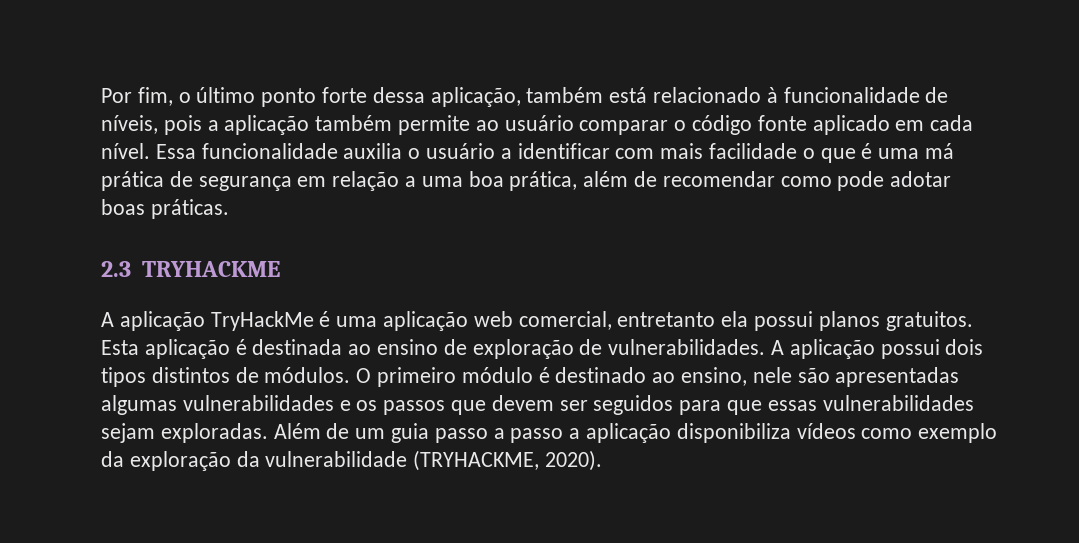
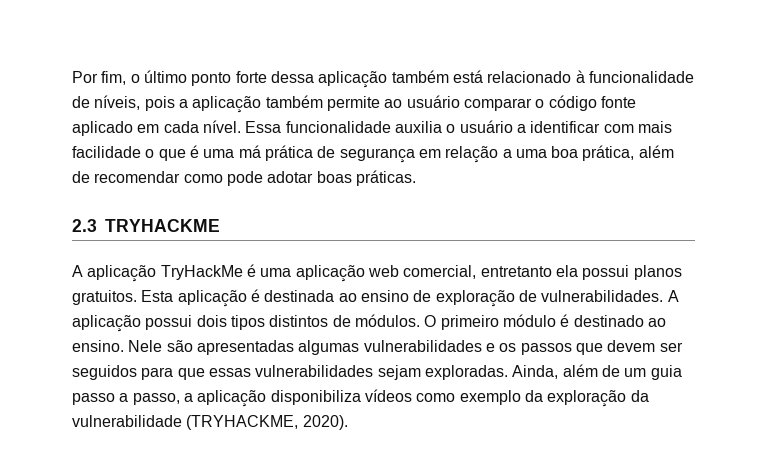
- Por fim, o último ponto forte dessa aplicação, também está relacionado à funcionalidade de níveis, pois a aplicação também permite ao usuário comparar o código fonte aplicado em cada nível.
+ Por fim, o último ponto forte dessa aplicação também está relacionado à funcionalidade de níveis, pois a aplicação também permite ao usuário comparar o código fonte aplicado em cada nível.
- O primeiro módulo é destinado ao ensino, nele são apresentadas algumas vulnerabilidades e os passos que devem ser seguidos para que essas vulnerabilidades sejam exploradas.
+ O primeiro módulo é destinado ao ensino. Nele são apresentadas algumas vulnerabilidades e os passos que devem ser seguidos para que essas vulnerabilidades sejam exploradas.
- Além de um guia passo a passo a aplicação disponibiliza vídeos como exemplo da exploração da vulnerabilidade (TRYHACKME, 2020).
+ Ainda, além de um guia passo a passo, a aplicação disponibiliza vídeos como exemplo da exploração da vulnerabilidade (TRYHACKME, 2020).

